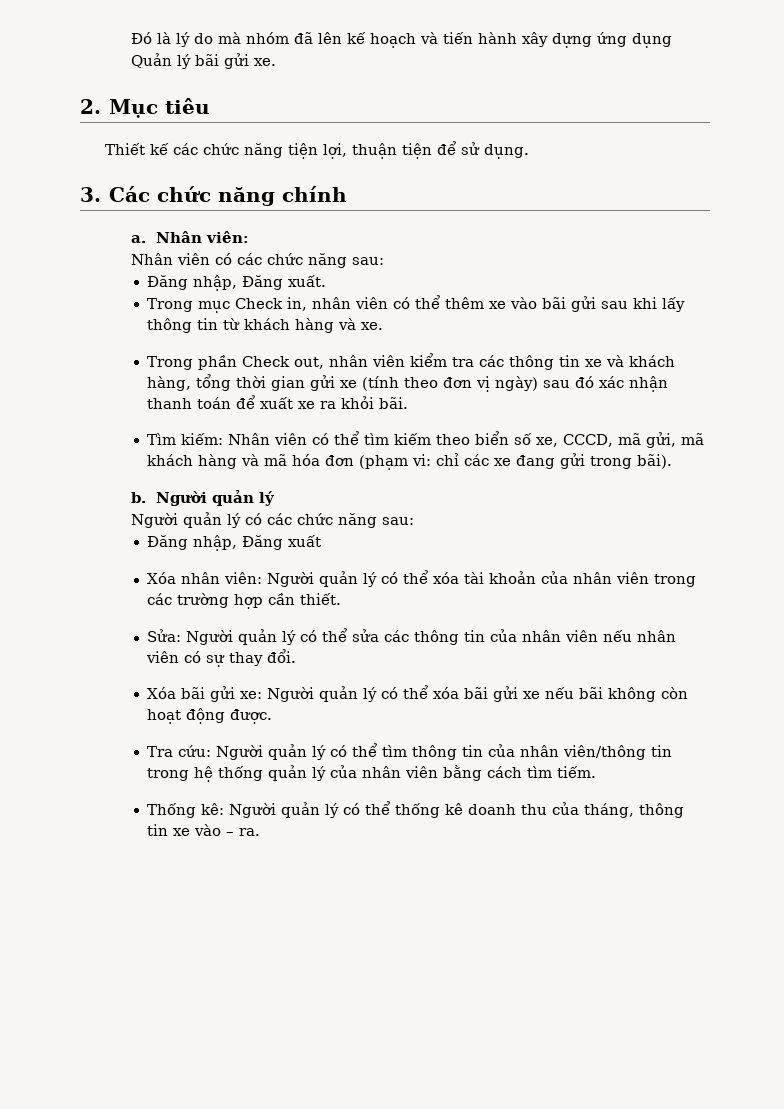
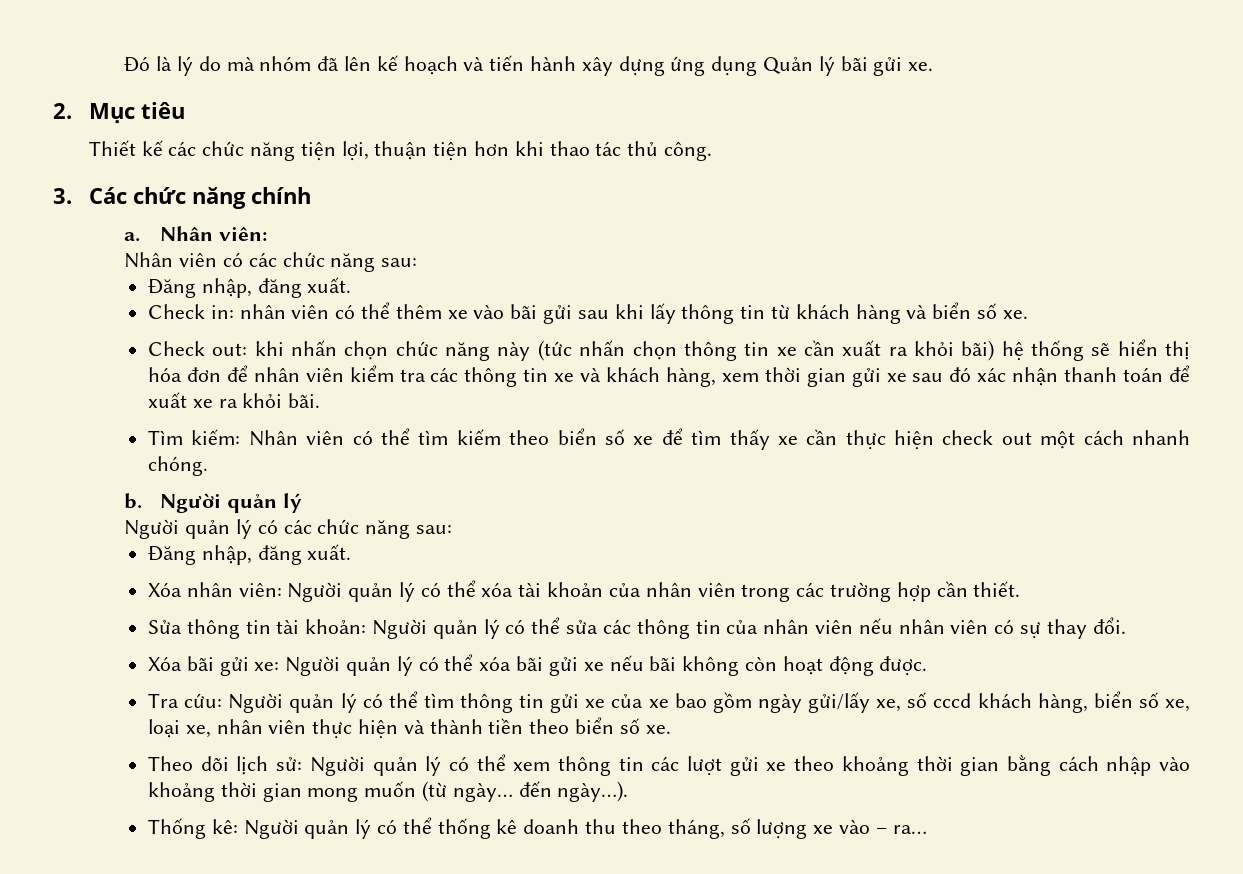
- Thiết kế các chức năng tiện lợi, thuận tiện để sử dụng.
+ Thiết kế các chức năng tiện lợi, thuận tiện hơn khi thao tác thủ công.
  Nhân viên có các chức năng sau:
- Đăng nhập, Đăng xuất.
- Trong mục Check in, nhân viên có thể thêm xe vào bãi gửi sau khi lấy thông tin từ khách hàng và xe.
- Trong phần Check out, nhân viên kiểm tra các thông tin xe và khách hàng, tổng thời gian gửi xe (tính theo đơn vị ngày) sau đó xác nhận thanh toán để xuất xe ra khỏi bãi.
+ Đăng nhập, đăng xuất.
+ Check in: nhân viên có thể thêm xe vào bãi gửi sau khi lấy thông tin từ khách hàng và biển số xe.
+ Check out: khi nhấn chọn chức năng này (tức nhấn chọn thông tin xe cần xuất ra khỏi bãi) hệ thống sẽ hiển thị hóa đơn để nhân viên kiểm tra các thông tin xe và khách hàng, xem thời gian gửi xe sau đó xác nhận thanh toán để xuất xe ra khỏi bãi.
- Tìm kiếm: Nhân viên có thể tìm kiếm theo biển số xe, CCCD, mã gửi, mã khách hàng và mã hóa đơn (phạm vi: chỉ các xe đang gửi trong bãi).
+ Tìm kiếm: Nhân viên có thể tìm kiếm theo biển số xe để tìm thấy xe cần thực hiện check out một cách nhanh chóng.
  Người quản lý có các chức năng sau:
- Đăng nhập, Đăng xuất
+ Đăng nhập, đăng xuất.
- Sửa: Người quản lý có thể sửa các thông tin của nhân viên nếu nhân viên có sự thay đổi.
+ Sửa thông tin tài khoản: Người quản lý có thể sửa các thông tin của nhân viên nếu nhân viên có sự thay đổi.
- Tra cứu: Người quản lý có thể tìm thông tin của nhân viên/thông tin trong hệ thống quản lý của nhân viên bằng cách tìm tiếm.
+ Tra cứu: Người quản lý có thể tìm thông tin gửi xe của xe bao gồm ngày gửi/lấy xe, số cccd khách hàng, biển số xe, loại xe, nhân viên thực hiện và thành tiền theo biển số xe.
+ Theo dõi lịch sử: Người quản lý có thể xem thông tin các lượt gửi xe theo khoảng thời gian bằng cách nhập vào khoảng thời gian mong muốn (từ ngày… đến ngày…).
- Thống kê: Người quản lý có thể thống kê doanh thu của tháng, thông tin xe vào – ra.
+ Thống kê: Người quản lý có thể thống kê doanh thu theo tháng, số lượng xe vào – ra…

